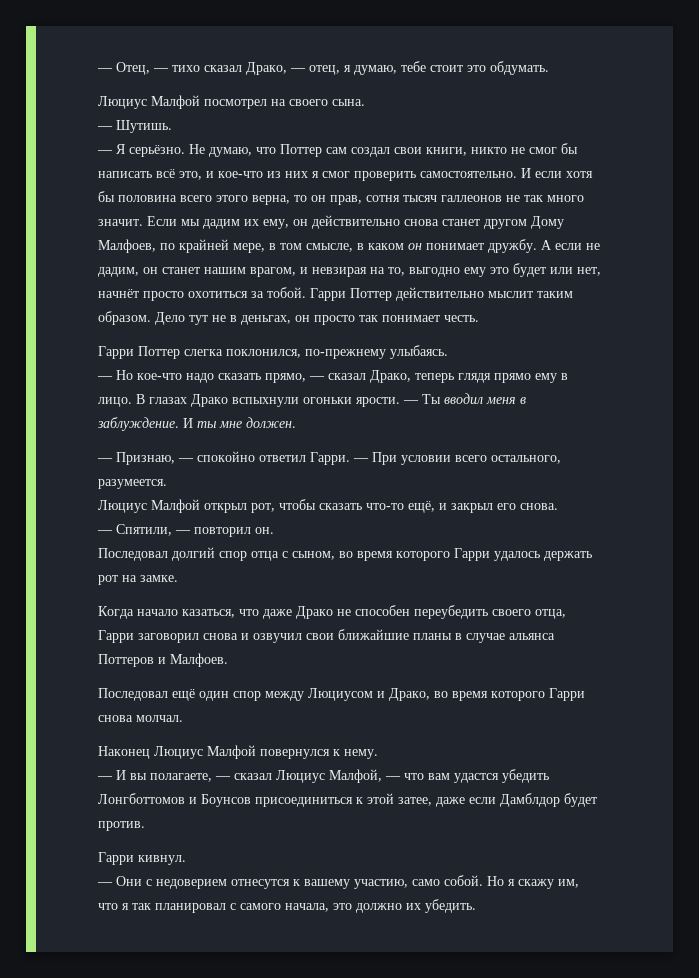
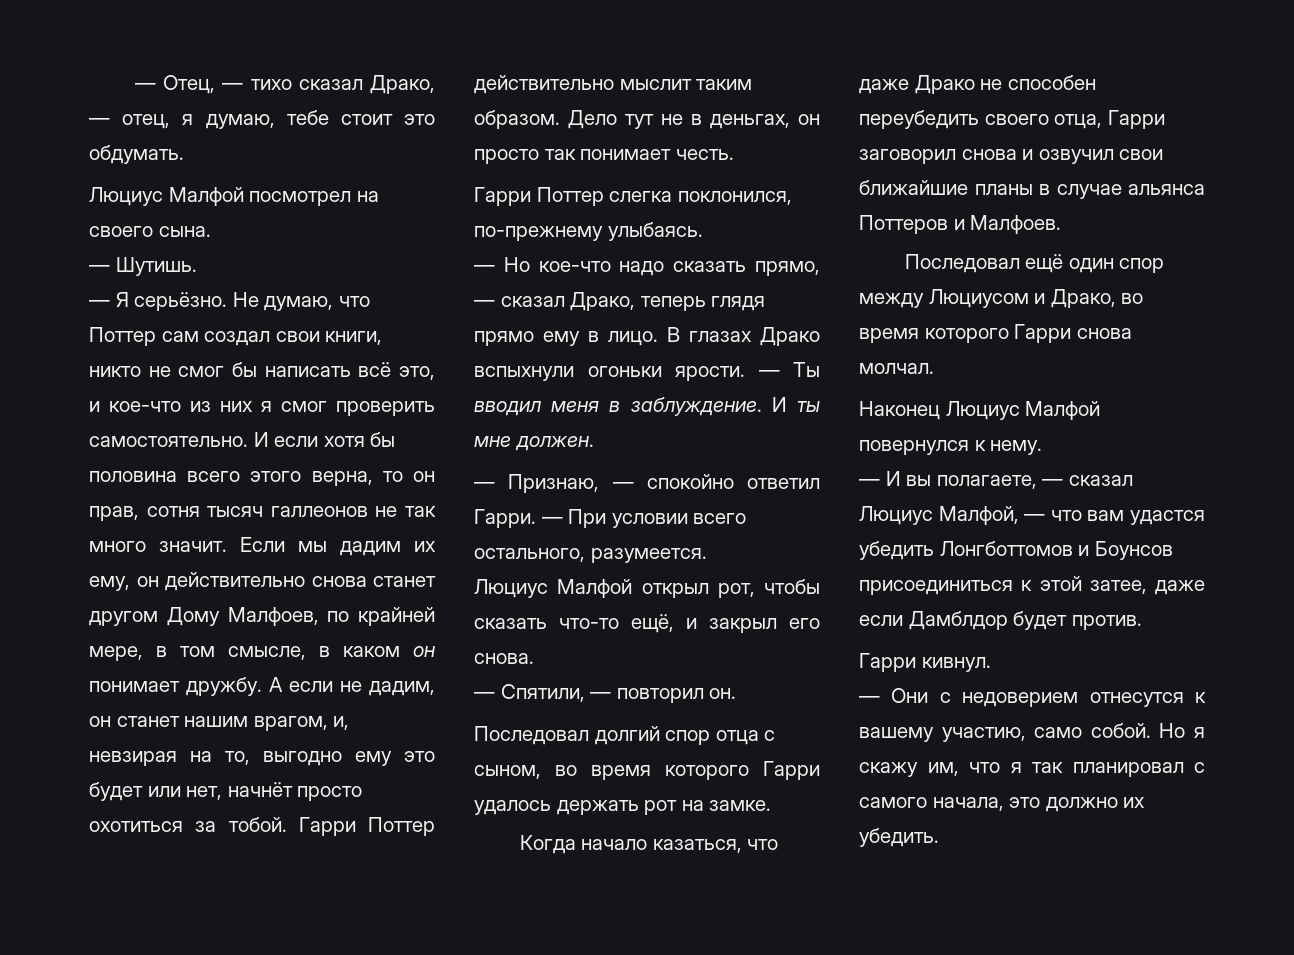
- А если не дадим, он станет нашим врагом, и невзирая на то, выгодно ему это будет или нет, начнёт просто охотиться за тобой.
+ А если не дадим, он станет нашим врагом, и, невзирая на то, выгодно ему это будет или нет, начнёт просто охотиться за тобой.

